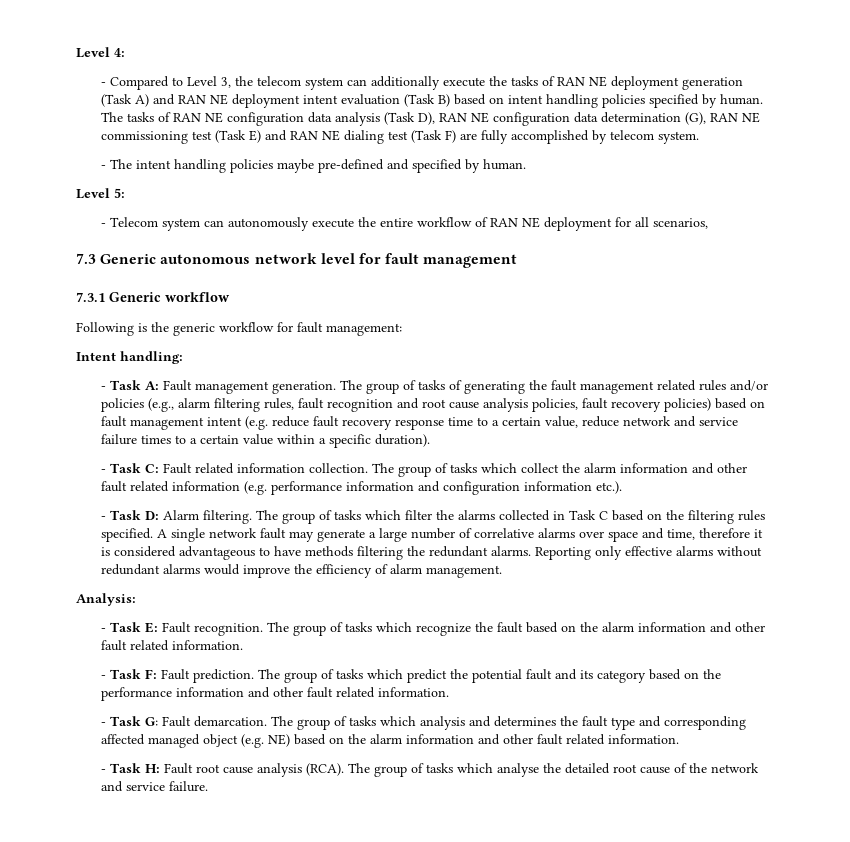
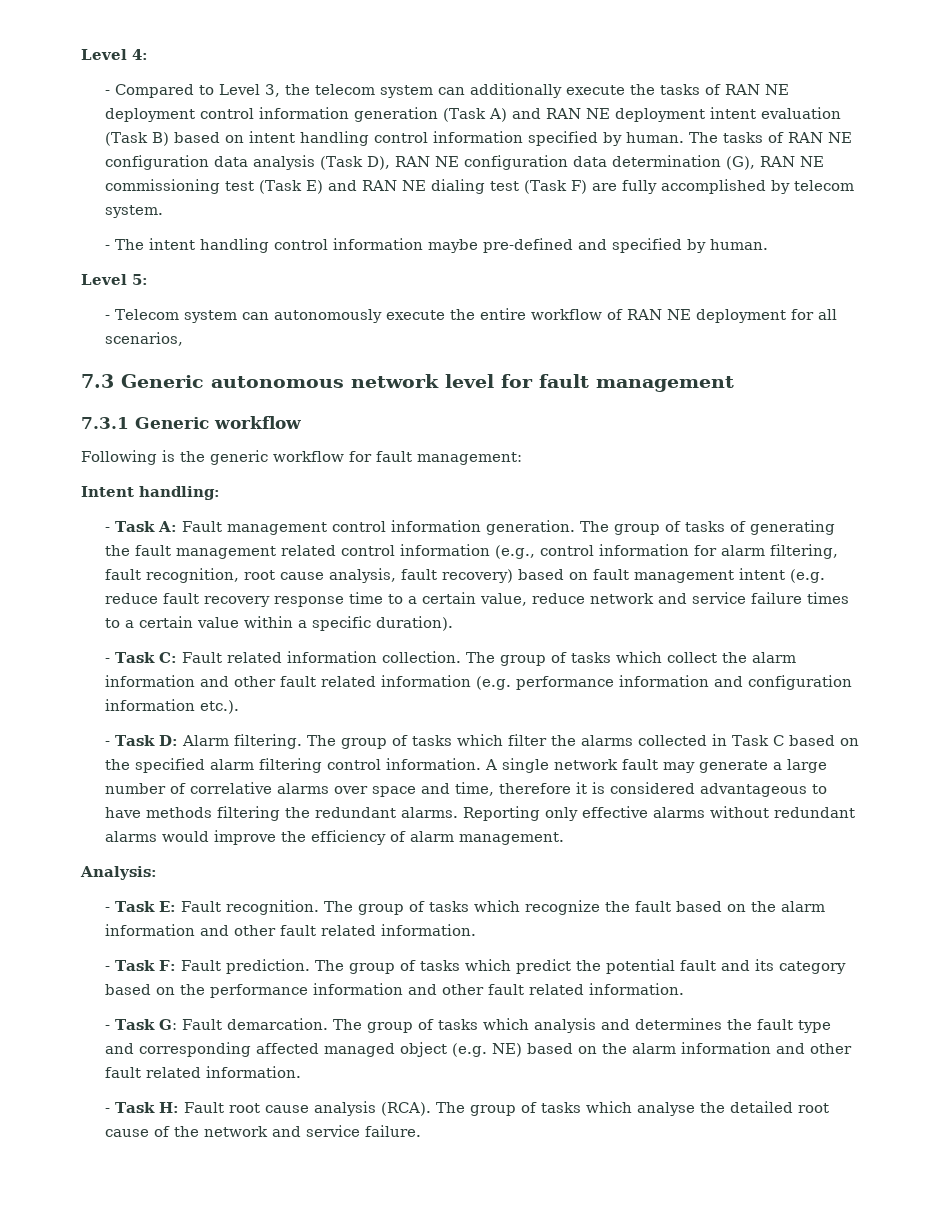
- - Compared to Level 3, the telecom system can additionally execute the tasks of RAN NE deployment generation (Task A) and RAN NE deployment intent evaluation (Task B) based on intent handling policies specified by human.
+ - Compared to Level 3, the telecom system can additionally execute the tasks of RAN NE deployment control information generation (Task A) and RAN NE deployment intent evaluation (Task B) based on intent handling control information specified by human.
- - The intent handling policies maybe pre-defined and specified by human.
+ - The intent handling control information maybe pre-defined and specified by human.
- - Task A: Fault management generation.
+ - Task A: Fault management control information generation.
- The group of tasks of generating the fault management related rules and/or policies (e.g., alarm filtering rules, fault recognition and root cause analysis policies, fault recovery policies) based on fault management intent (e.g. reduce fault recovery response time to a certain value, reduce network and service failure times to a certain value within a specific duration).
+ The group of tasks of generating the fault management related control information (e.g., control information for alarm filtering, fault recognition, root cause analysis, fault recovery) based on fault management intent (e.g. reduce fault recovery response time to a certain value, reduce network and service failure times to a certain value within a specific duration).
- The group of tasks which filter the alarms collected in Task C based on the filtering rules specified.
+ The group of tasks which filter the alarms collected in Task C based on the specified alarm filtering control information.

